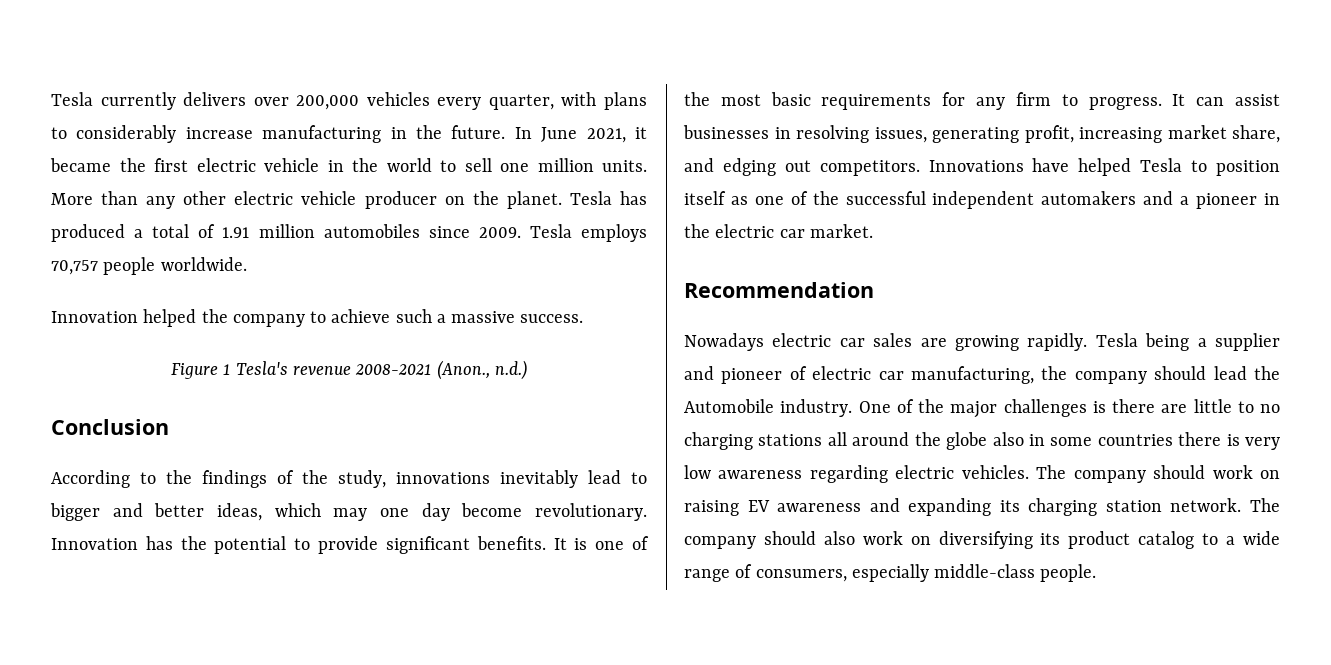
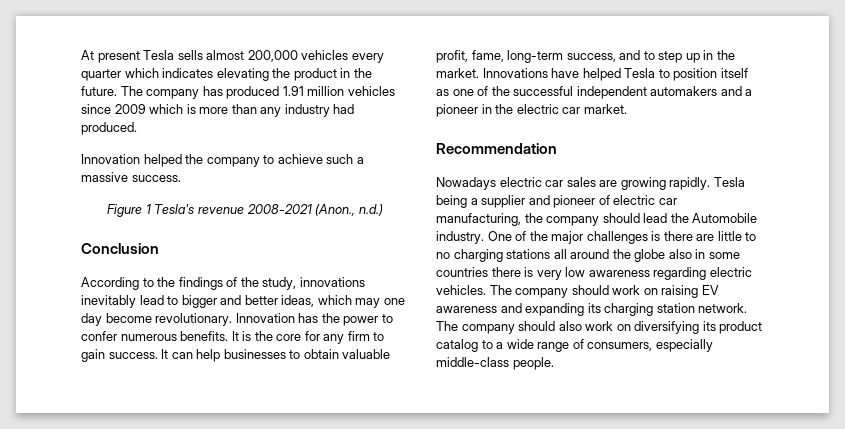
- Tesla currently delivers over 200,000 vehicles every quarter, with plans to considerably increase manufacturing in the future. In June 2021, it became the first electric vehicle in the world to sell one million units. More than any other electric vehicle producer on the planet. Tesla has produced a total of 1.91 million automobiles since 2009. Tesla employs 70,757 people worldwide.
+ At present Tesla sells almost 200,000 vehicles every quarter which indicates elevating the product in the future. The company has produced 1.91 million vehicles since 2009 which is more than any industry had produced.
- Innovation has the potential to provide significant benefits. It is one of the most basic requirements for any firm to progress. It can assist businesses in resolving issues, generating profit, increasing market share, and edging out competitors.
+ Innovation has the power to confer numerous benefits. It is the core for any firm to gain success. It can help businesses to obtain valuable profit, fame, long-term success, and to step up in the market.

